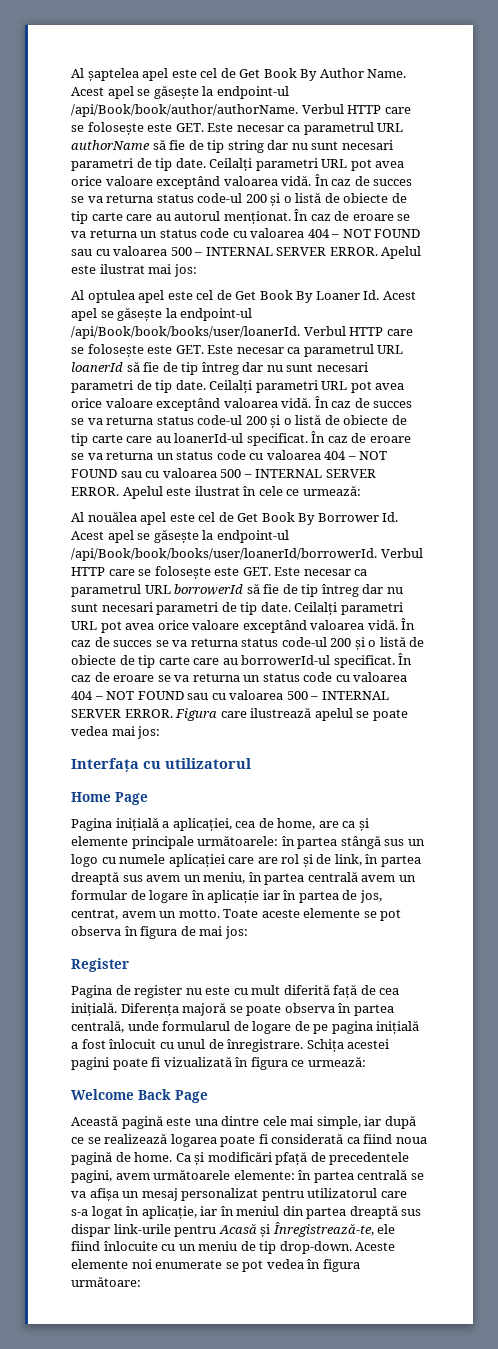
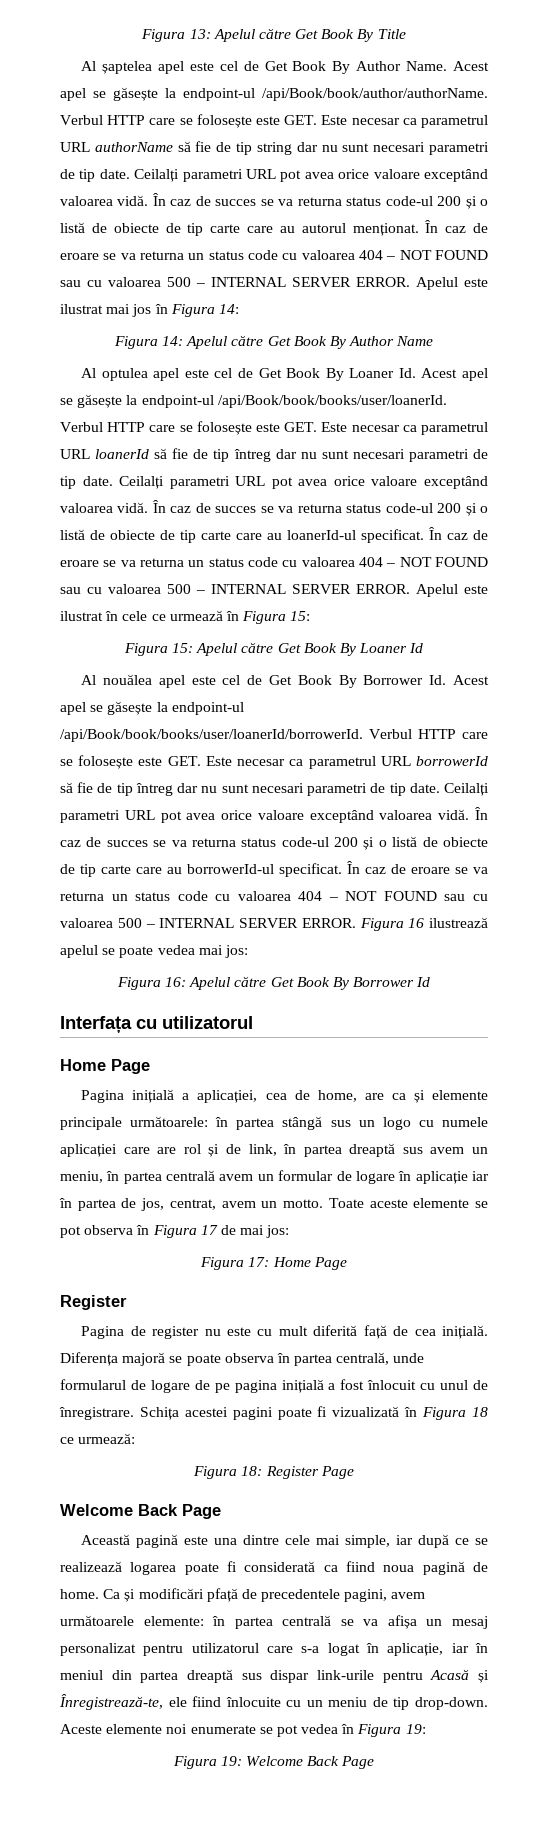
+ Figura 13: Apelul către Get Book By Title
- Apelul este ilustrat mai jos:
+ Apelul este ilustrat mai jos în Figura 14:
+ Figura 14: Apelul către Get Book By Author Name
- Apelul este ilustrat în cele ce urmează:
+ Apelul este ilustrat în cele ce urmează în Figura 15:
+ Figura 15: Apelul către Get Book By Loaner Id
- Figura care ilustrează apelul se poate vedea mai jos:
+ Figura 16 ilustrează apelul se poate vedea mai jos:
+ Figura 16: Apelul către Get Book By Borrower Id
- Toate aceste elemente se pot observa în figura de mai jos:
+ Toate aceste elemente se pot observa în Figura 17 de mai jos:
+ Figura 17: Home Page
- Schița acestei pagini poate fi vizualizată în figura ce urmează:
+ Schița acestei pagini poate fi vizualizată în Figura 18 ce urmează:
+ Figura 18: Register Page
- Aceste elemente noi enumerate se pot vedea în figura următoare:
+ Aceste elemente noi enumerate se pot vedea în Figura 19:
+ Figura 19: Welcome Back Page

